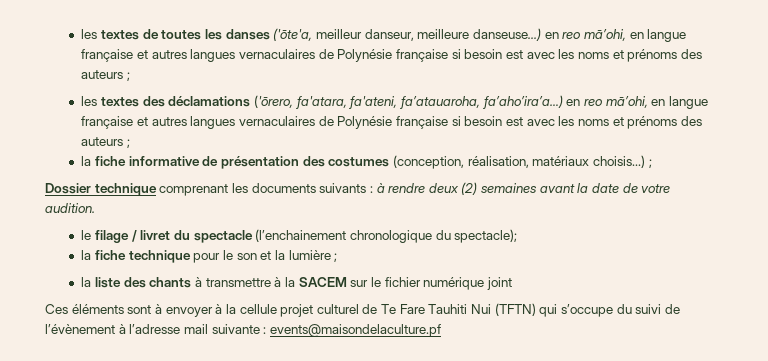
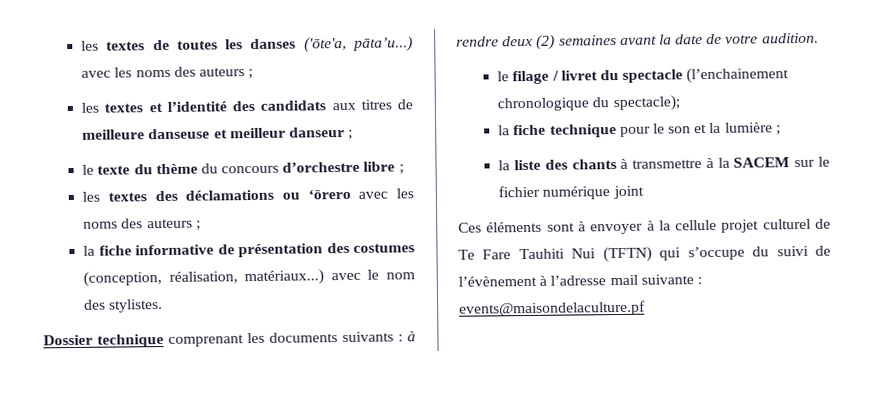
- les textes de toutes les danses ('ōte'a, meilleur danseur, meilleure danseuse...) en reo mā’ohi, en langue française et autres langues vernaculaires de Polynésie française si besoin est avec les noms et prénoms des auteurs ;
+ les textes de toutes les danses ('ōte'a, pāta’u...) avec les noms des auteurs ;
- les textes des déclamations ('ōrero, fa'atara, fa'ateni, fa’atauaroha, fa’aho’ira’a…) en reo mā’ohi, en langue française et autres langues vernaculaires de Polynésie française si besoin est avec les noms et prénoms des auteurs ;
+ les textes et l’identité des candidats aux titres de meilleure danseuse et meilleur danseur ;
+ le texte du thème du concours d’orchestre libre ;
+ les textes des déclamations ou ‘ōrero avec les noms des auteurs ;
- la fiche informative de présentation des costumes (conception, réalisation, matériaux choisis...) ;
+ la fiche informative de présentation des costumes (conception, réalisation, matériaux...) avec le nom des stylistes.

